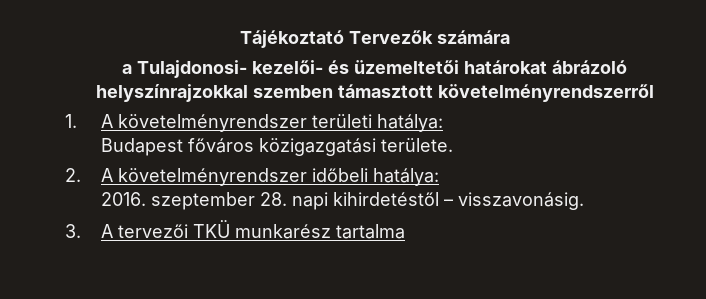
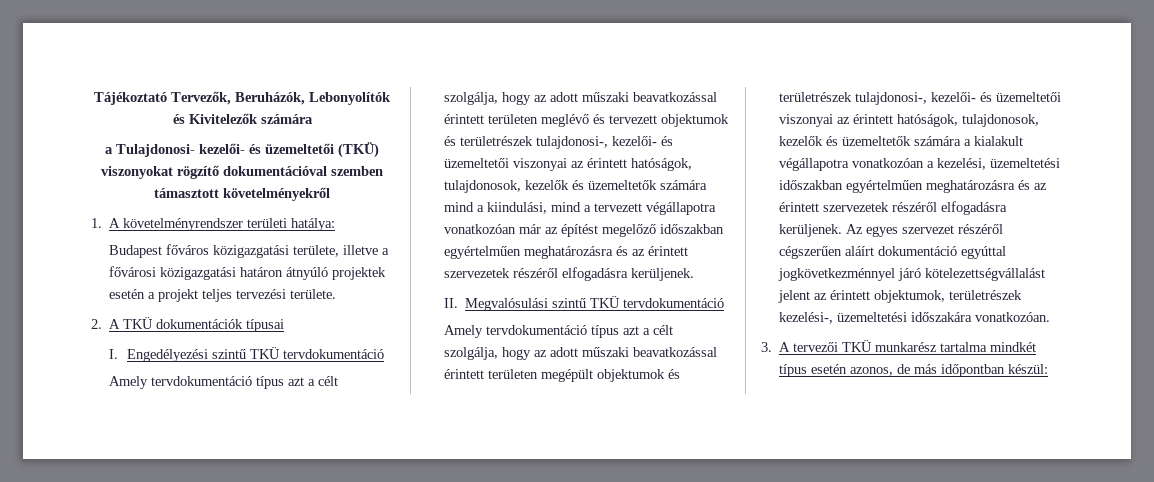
- Tájékoztató Tervezők számára
+ Tájékoztató Tervezők, Beruházók, Lebonyolítók és Kivitelezők számára
- a Tulajdonosi- kezelői- és üzemeltetői határokat ábrázoló helyszínrajzokkal szemben támasztott követelményrendszerről
+ a Tulajdonosi- kezelői- és üzemeltetői (TKÜ) viszonyokat rögzítő dokumentációval szemben támasztott követelményekről
- Budapest főváros közigazgatási területe.
- 2. A követelményrendszer időbeli hatálya:
- 2016. szeptember 28. napi kihirdetéstől – visszavonásig.
+ Budapest főváros közigazgatási területe, illetve a fővárosi közigazgatási határon átnyúló projektek esetén a projekt teljes tervezési területe.
+ 2. A TKÜ dokumentációk típusai
+ I. Engedélyezési szintű TKÜ tervdokumentáció
+ Amely tervdokumentáció típus azt a célt szolgálja, hogy az adott műszaki beavatkozással érintett területen meglévő és tervezett objektumok és területrészek tulajdonosi-, kezelői- és üzemeltetői viszonyai az érintett hatóságok, tulajdonosok, kezelők és üzemeltetők számára mind a kiindulási, mind a tervezett végállapotra vonatkozóan már az építést megelőző időszakban egyértelműen meghatározásra és az érintett szervezetek részéről elfogadásra kerüljenek.
+ II. Megvalósulási szintű TKÜ tervdokumentáció
+ Amely tervdokumentáció típus azt a célt szolgálja, hogy az adott műszaki beavatkozással érintett területen megépült objektumok és területrészek tulajdonosi-, kezelői- és üzemeltetői viszonyai az érintett hatóságok, tulajdonosok, kezelők és üzemeltetők számára a kialakult végállapotra vonatkozóan a kezelési, üzemeltetési időszakban egyértelműen meghatározásra és az érintett szervezetek részéről elfogadásra kerüljenek. Az egyes szervezet részéről cégszerűen aláírt dokumentáció egyúttal jogkövetkezménnyel járó kötelezettségvállalást jelent az érintett objektumok, területrészek kezelési-, üzemeltetési időszakára vonatkozóan.
- 3. A tervezői TKÜ munkarész tartalma
+ 3. A tervezői TKÜ munkarész tartalma mindkét típus esetén azonos, de más időpontban készül:

